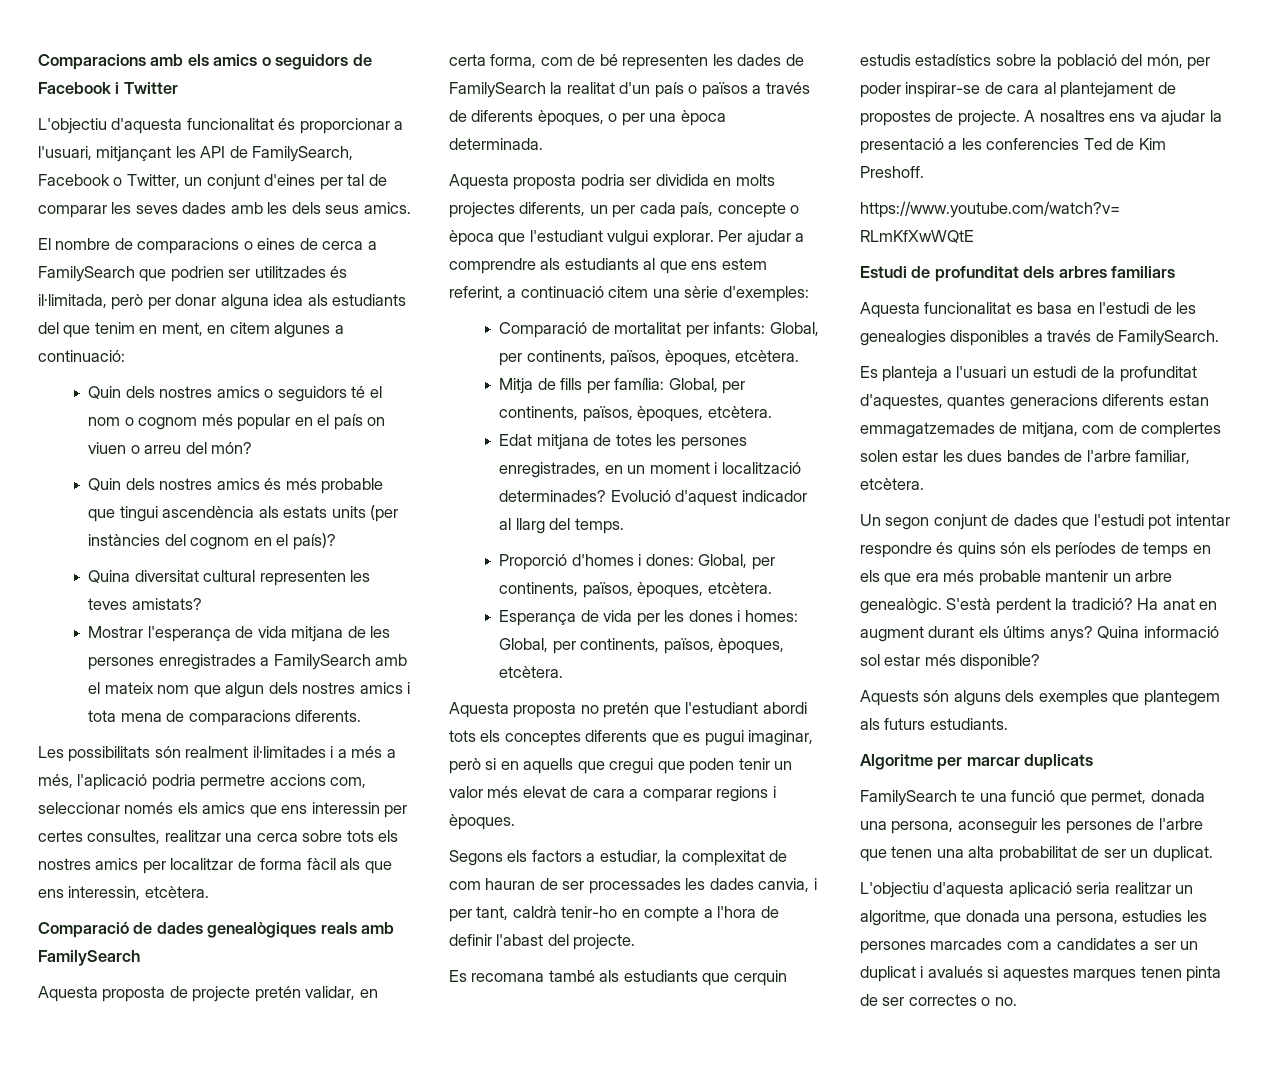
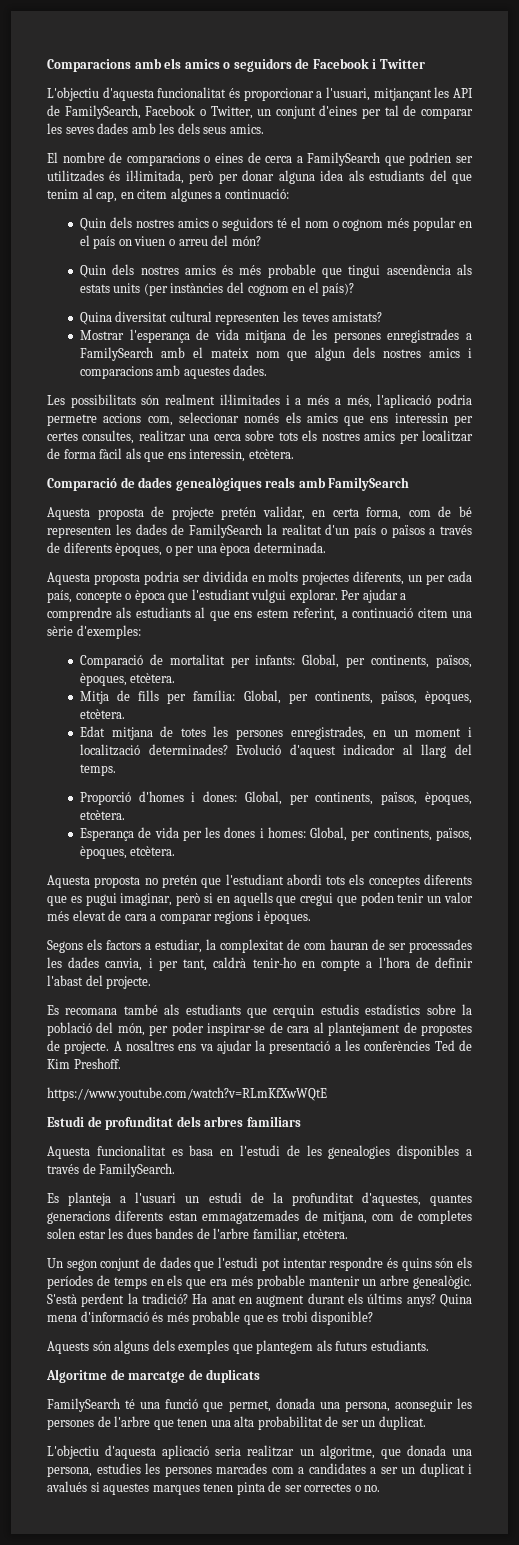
- El nombre de comparacions o eines de cerca a FamilySearch que podrien ser utilitzades és il·limitada, però per donar alguna idea als estudiants del que tenim en ment, en citem algunes a continuació:
+ El nombre de comparacions o eines de cerca a FamilySearch que podrien ser utilitzades és il·limitada, però per donar alguna idea als estudiants del que tenim al cap, en citem algunes a continuació:
- Mostrar l'esperança de vida mitjana de les persones enregistrades a FamilySearch amb el mateix nom que algun dels nostres amics i tota mena de comparacions diferents.
+ Mostrar l'esperança de vida mitjana de les persones enregistrades a FamilySearch amb el mateix nom que algun dels nostres amics i comparacions amb aquestes dades.
- A nosaltres ens va ajudar la presentació a les conferencies Ted de Kim Preshoff.
+ A nosaltres ens va ajudar la presentació a les conferències Ted de Kim Preshoff.
- Es planteja a l'usuari un estudi de la profunditat d'aquestes, quantes generacions diferents estan emmagatzemades de mitjana, com de complertes solen estar les dues bandes de l'arbre familiar, etcètera.
+ Es planteja a l'usuari un estudi de la profunditat d'aquestes, quantes generacions diferents estan emmagatzemades de mitjana, com de completes solen estar les dues bandes de l'arbre familiar, etcètera.
- Quina informació sol estar més disponible?
+ Quina mena d'informació és més probable que es trobi disponible?
- Algoritme per marcar duplicats
+ Algoritme de marcatge de duplicats
- FamilySearch te una funció que permet, donada una persona, aconseguir les persones de l'arbre que tenen una alta probabilitat de ser un duplicat.
+ FamilySearch té una funció que permet, donada una persona, aconseguir les persones de l'arbre que tenen una alta probabilitat de ser un duplicat.

